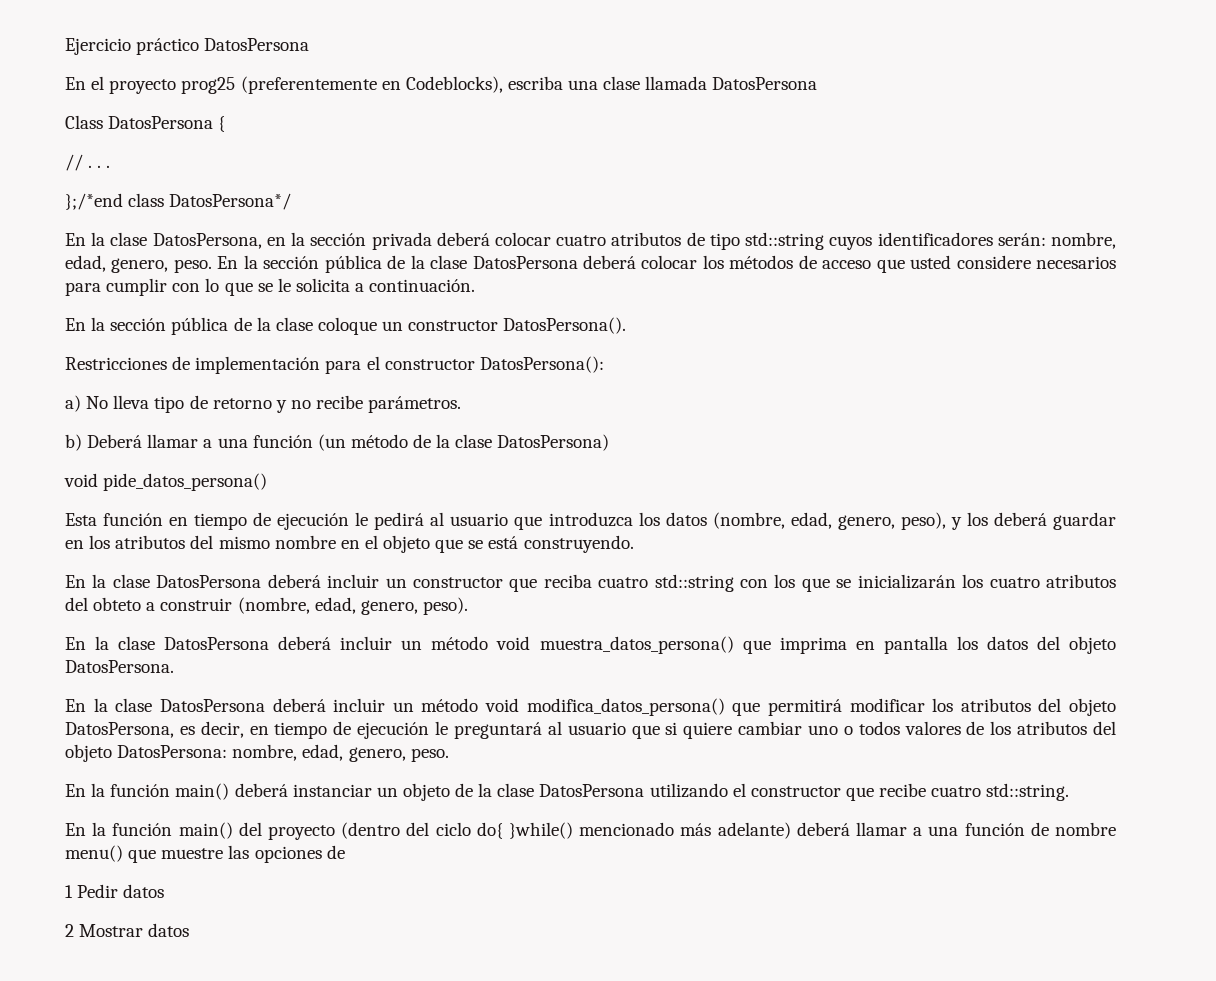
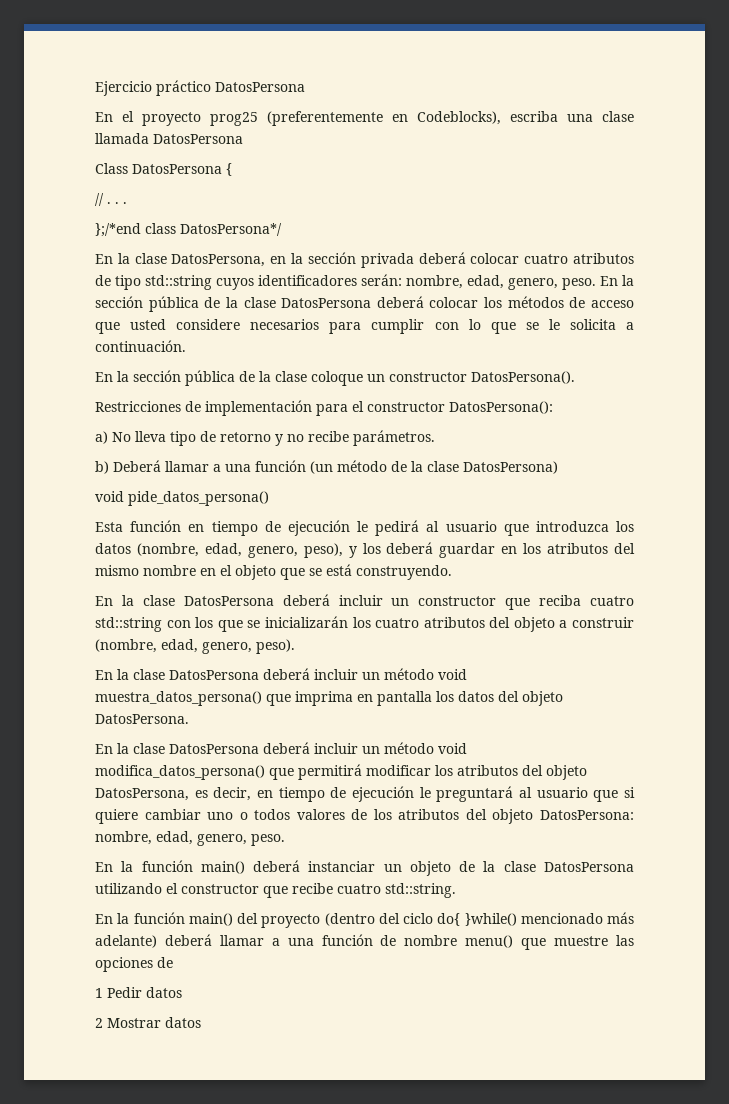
- En la clase DatosPersona deberá incluir un constructor que reciba cuatro std::string con los que se inicializarán los cuatro atributos del obteto a construir (nombre, edad, genero, peso).
+ En la clase DatosPersona deberá incluir un constructor que reciba cuatro std::string con los que se inicializarán los cuatro atributos del objeto a construir (nombre, edad, genero, peso).

